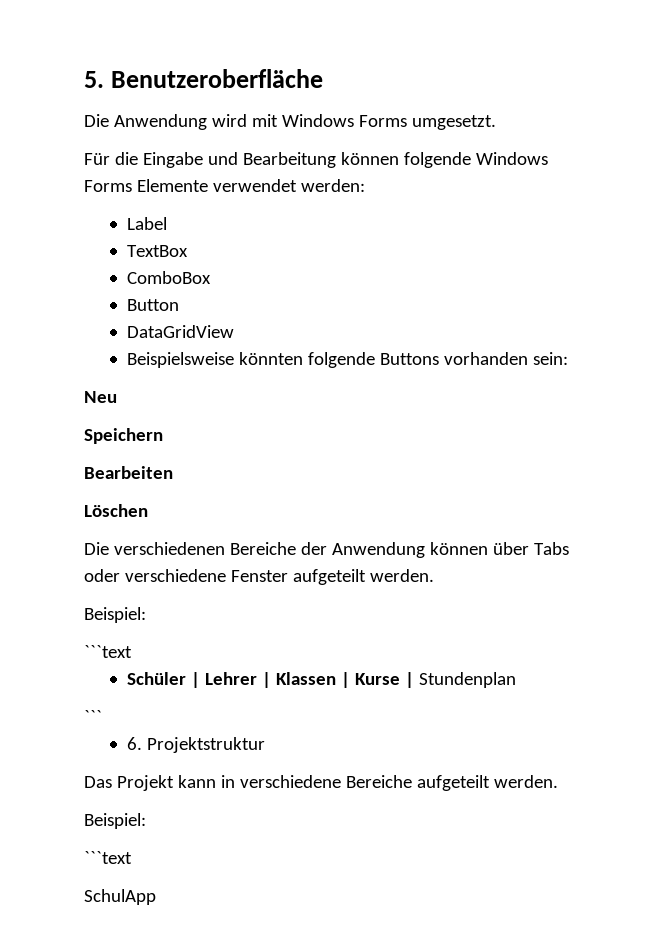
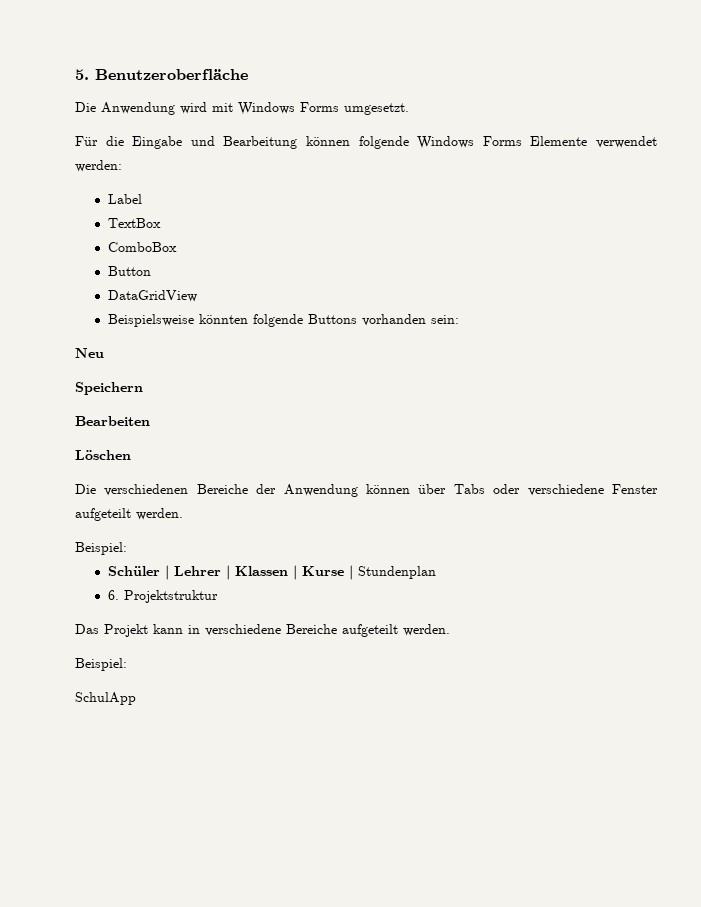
  Die verschiedenen Bereiche der Anwendung können über Tabs oder verschiedene Fenster aufgeteilt werden.
  Beispiel:
- ```text
- ```
  Das Projekt kann in verschiedene Bereiche aufgeteilt werden.
  Beispiel:
- ```text

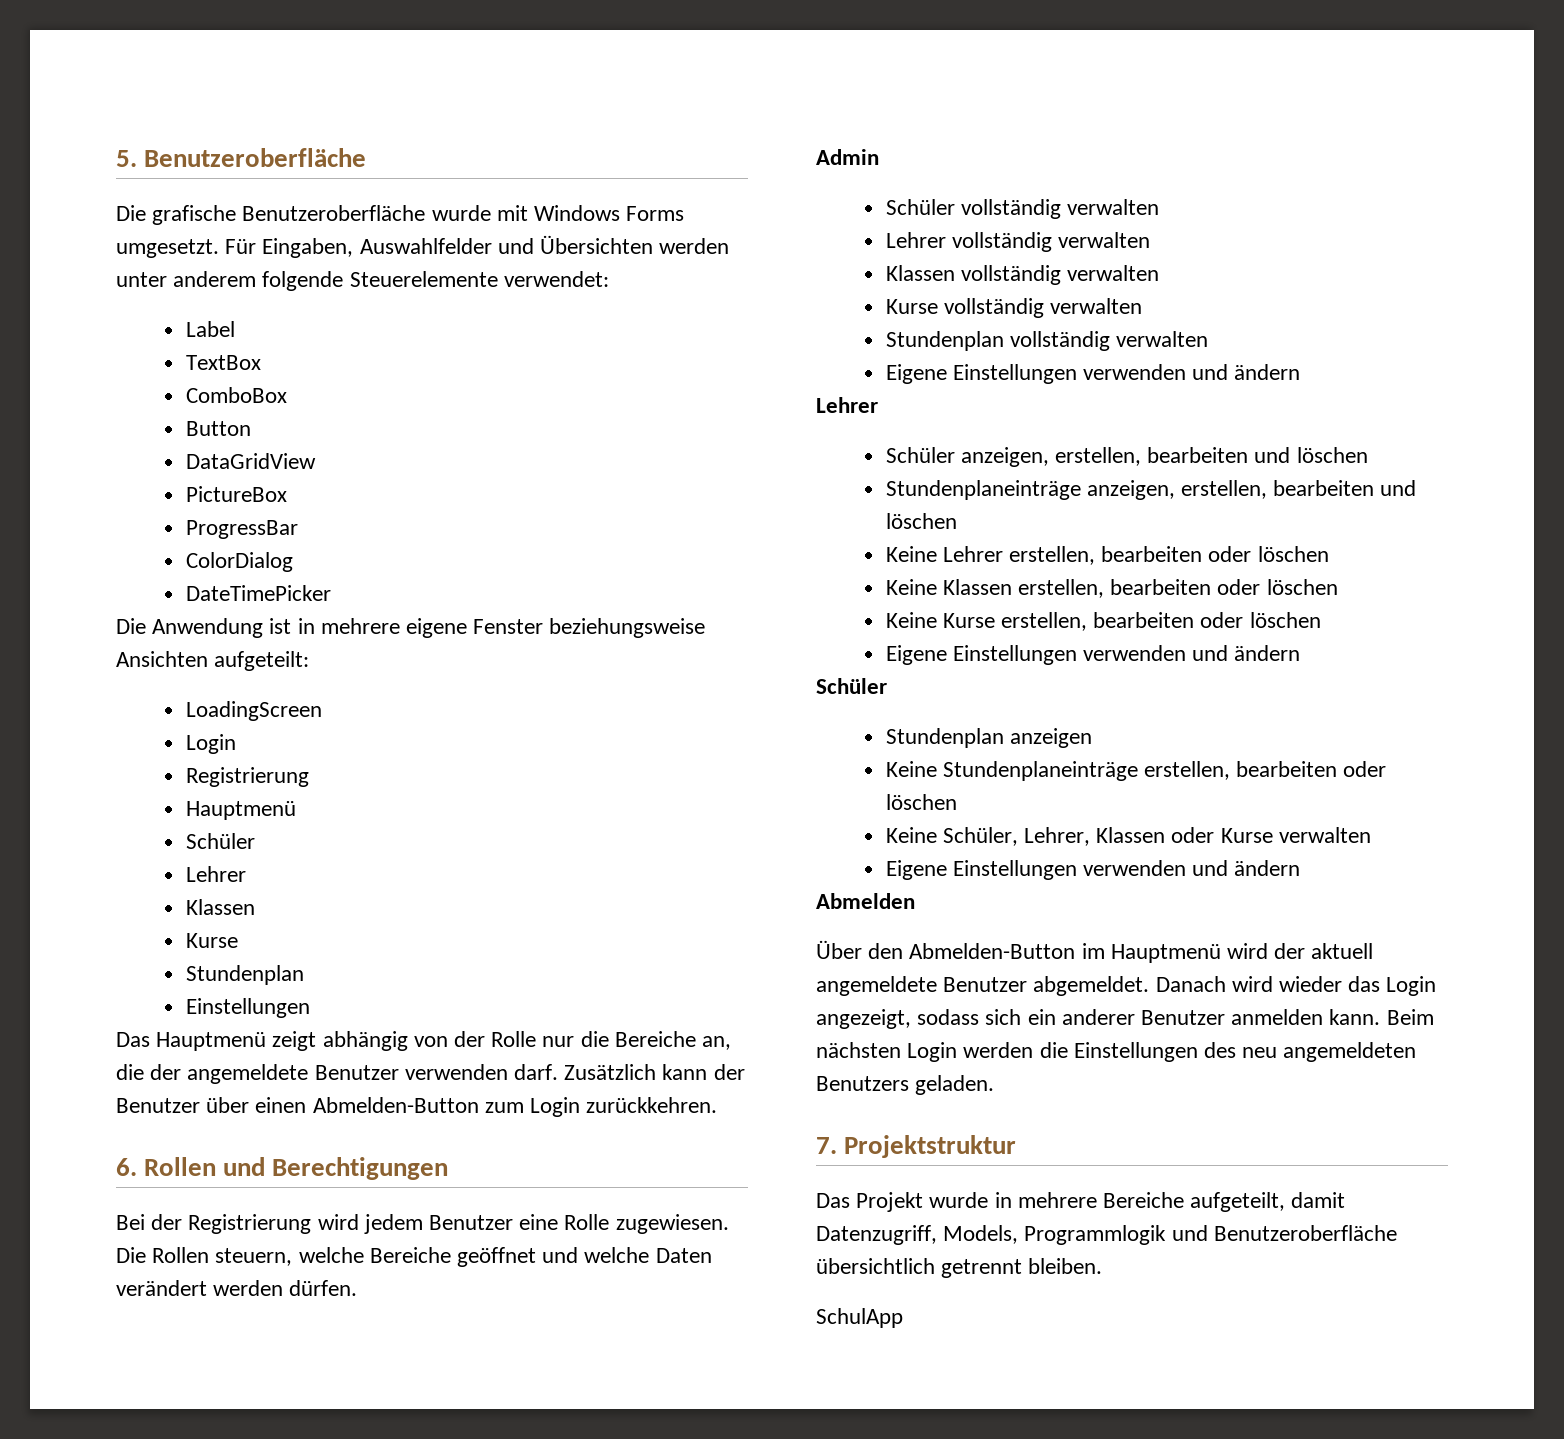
- Die Anwendung wird mit Windows Forms umgesetzt.
- Für die Eingabe und Bearbeitung können folgende Windows Forms Elemente verwendet werden:
+ Die grafische Benutzeroberfläche wurde mit Windows Forms umgesetzt. Für Eingaben, Auswahlfelder und Übersichten werden unter anderem folgende Steuerelemente verwendet:
- Beispielsweise könnten folgende Buttons vorhanden sein:
- Neu
- Speichern
- Bearbeiten
- Löschen
- Die verschiedenen Bereiche der Anwendung können über Tabs oder verschiedene Fenster aufgeteilt werden.
- Beispiel:
- Schüler | Lehrer | Klassen | Kurse | Stundenplan
- 6. Projektstruktur
- Das Projekt kann in verschiedene Bereiche aufgeteilt werden.
- Beispiel:
+ PictureBox
+ ProgressBar
+ ColorDialog
+ DateTimePicker
+ Die Anwendung ist in mehrere eigene Fenster beziehungsweise Ansichten aufgeteilt:
+ LoadingScreen
+ Login
+ Registrierung
+ Hauptmenü
+ Schüler
+ Lehrer
+ Klassen
+ Kurse
+ Stundenplan
+ Einstellungen
+ Das Hauptmenü zeigt abhängig von der Rolle nur die Bereiche an, die der angemeldete Benutzer verwenden darf. Zusätzlich kann der Benutzer über einen Abmelden-Button zum Login zurückkehren.
+ 6. Rollen und Berechtigungen
+ Bei der Registrierung wird jedem Benutzer eine Rolle zugewiesen. Die Rollen steuern, welche Bereiche geöffnet und welche Daten verändert werden dürfen.
+ Admin
+ Schüler vollständig verwalten
+ Lehrer vollständig verwalten
+ Klassen vollständig verwalten
+ Kurse vollständig verwalten
+ Stundenplan vollständig verwalten
+ Eigene Einstellungen verwenden und ändern
+ Lehrer
+ Schüler anzeigen, erstellen, bearbeiten und löschen
+ Stundenplaneinträge anzeigen, erstellen, bearbeiten und löschen
+ Keine Lehrer erstellen, bearbeiten oder löschen
+ Keine Klassen erstellen, bearbeiten oder löschen
+ Keine Kurse erstellen, bearbeiten oder löschen
+ Eigene Einstellungen verwenden und ändern
+ Schüler
+ Stundenplan anzeigen
+ Keine Stundenplaneinträge erstellen, bearbeiten oder löschen
+ Keine Schüler, Lehrer, Klassen oder Kurse verwalten
+ Eigene Einstellungen verwenden und ändern
+ Abmelden
+ Über den Abmelden-Button im Hauptmenü wird der aktuell angemeldete Benutzer abgemeldet. Danach wird wieder das Login angezeigt, sodass sich ein anderer Benutzer anmelden kann. Beim nächsten Login werden die Einstellungen des neu angemeldeten Benutzers geladen.
+ 7. Projektstruktur
+ Das Projekt wurde in mehrere Bereiche aufgeteilt, damit Datenzugriff, Models, Programmlogik und Benutzeroberfläche übersichtlich getrennt bleiben.

